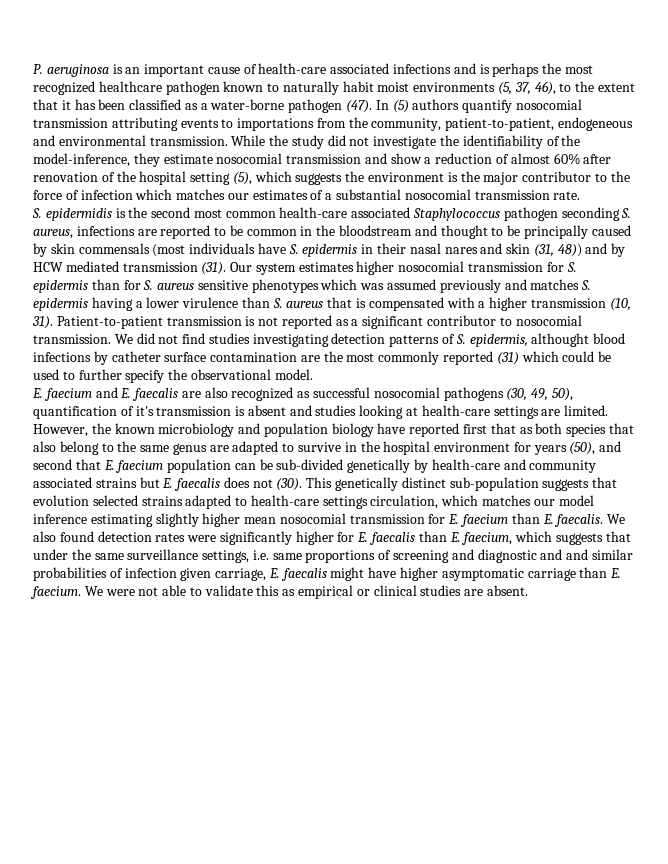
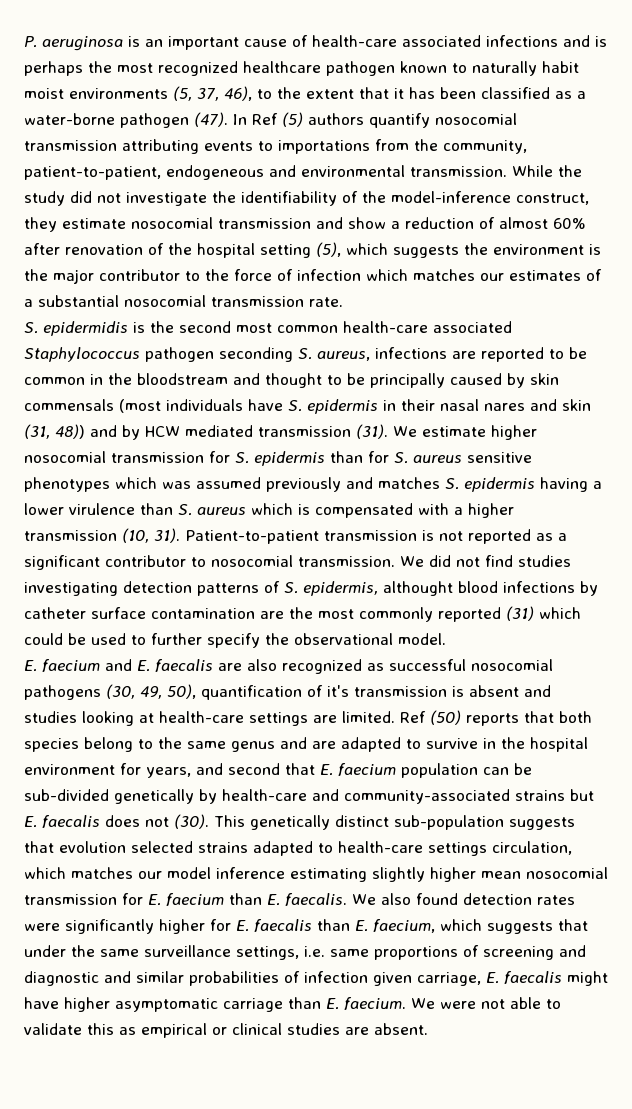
- In (5) authors quantify nosocomial transmission attributing events to importations from the community, patient-to-patient, endogeneous and environmental transmission.
+ In Ref (5) authors quantify nosocomial transmission attributing events to importations from the community, patient-to-patient, endogeneous and environmental transmission.
- While the study did not investigate the identifiability of the model-inference, they estimate nosocomial transmission and show a reduction of almost 60% after renovation of the hospital setting (5), which suggests the environment is the major contributor to the force of infection which matches our estimates of a substantial nosocomial transmission rate.
+ While the study did not investigate the identifiability of the model-inference construct, they estimate nosocomial transmission and show a reduction of almost 60% after renovation of the hospital setting (5), which suggests the environment is the major contributor to the force of infection which matches our estimates of a substantial nosocomial transmission rate.
- Our system estimates higher nosocomial transmission for S. epidermis than for S. aureus sensitive phenotypes which was assumed previously and matches S. epidermis having a lower virulence than S. aureus that is compensated with a higher transmission (10, 31).
+ We estimate higher nosocomial transmission for S. epidermis than for S. aureus sensitive phenotypes which was assumed previously and matches S. epidermis having a lower virulence than S. aureus which is compensated with a higher transmission (10, 31).
- However, the known microbiology and population biology have reported first that as both species that also belong to the same genus are adapted to survive in the hospital environment for years (50), and second that E. faecium population can be sub-divided genetically by health-care and community associated strains but E. faecalis does not (30).
+ Ref (50) reports that both species belong to the same genus and are adapted to survive in the hospital environment for years, and second that E. faecium population can be sub-divided genetically by health-care and community-associated strains but E. faecalis does not (30).
- We also found detection rates were significantly higher for E. faecalis than E. faecium, which suggests that under the same surveillance settings, i.e. same proportions of screening and diagnostic and and similar probabilities of infection given carriage, E. faecalis might have higher asymptomatic carriage than E. faecium.
+ We also found detection rates were significantly higher for E. faecalis than E. faecium, which suggests that under the same surveillance settings, i.e. same proportions of screening and diagnostic and similar probabilities of infection given carriage, E. faecalis might have higher asymptomatic carriage than E. faecium.

